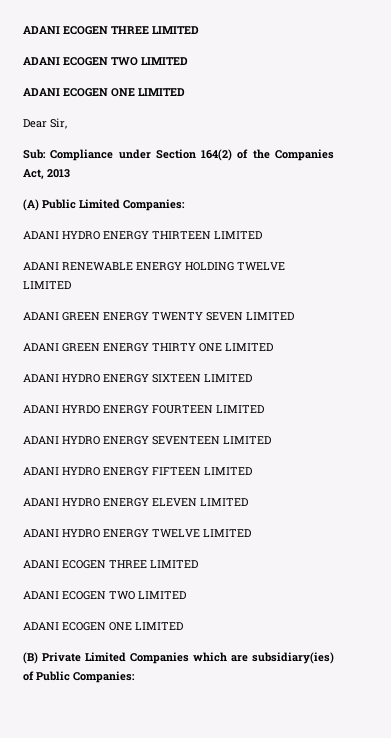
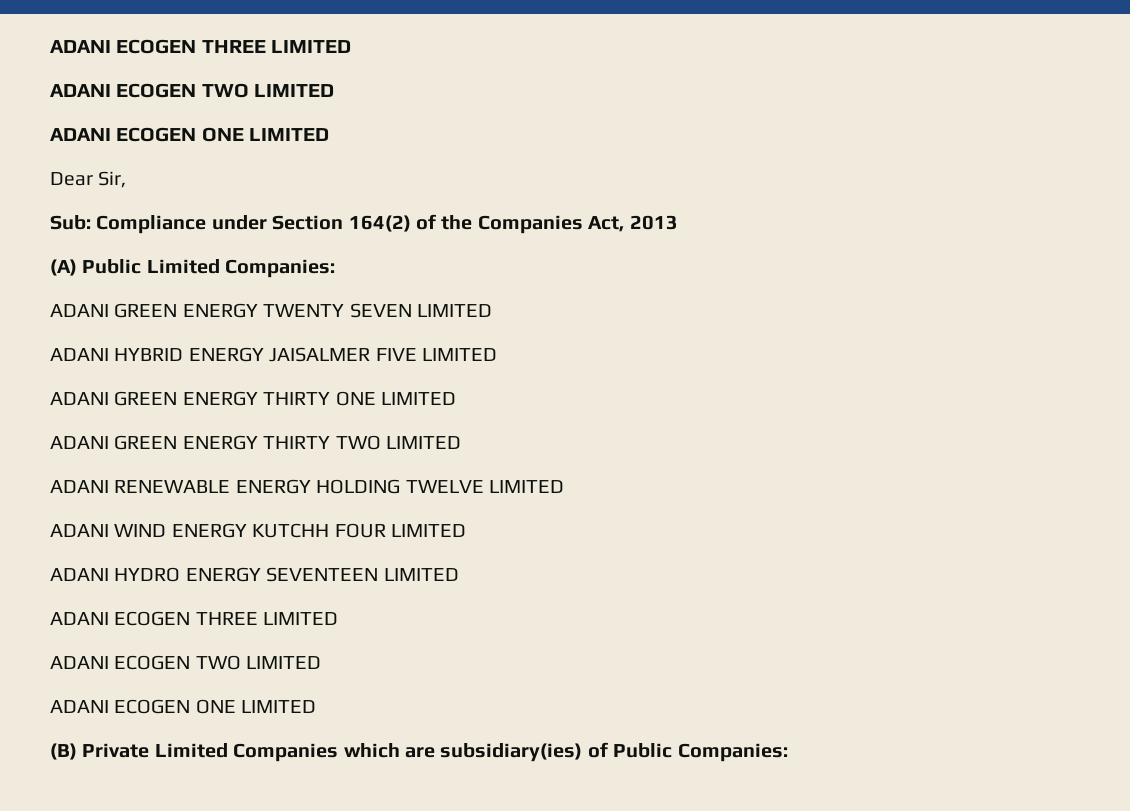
- ADANI HYDRO ENERGY THIRTEEN LIMITED
+ ADANI GREEN ENERGY TWENTY SEVEN LIMITED
+ ADANI HYBRID ENERGY JAISALMER FIVE LIMITED
+ ADANI GREEN ENERGY THIRTY ONE LIMITED
+ ADANI GREEN ENERGY THIRTY TWO LIMITED
- ADANI GREEN ENERGY TWENTY SEVEN LIMITED
- ADANI GREEN ENERGY THIRTY ONE LIMITED
- ADANI HYDRO ENERGY SIXTEEN LIMITED
- ADANI HYRDO ENERGY FOURTEEN LIMITED
+ ADANI WIND ENERGY KUTCHH FOUR LIMITED
- ADANI HYDRO ENERGY FIFTEEN LIMITED
- ADANI HYDRO ENERGY ELEVEN LIMITED
- ADANI HYDRO ENERGY TWELVE LIMITED

